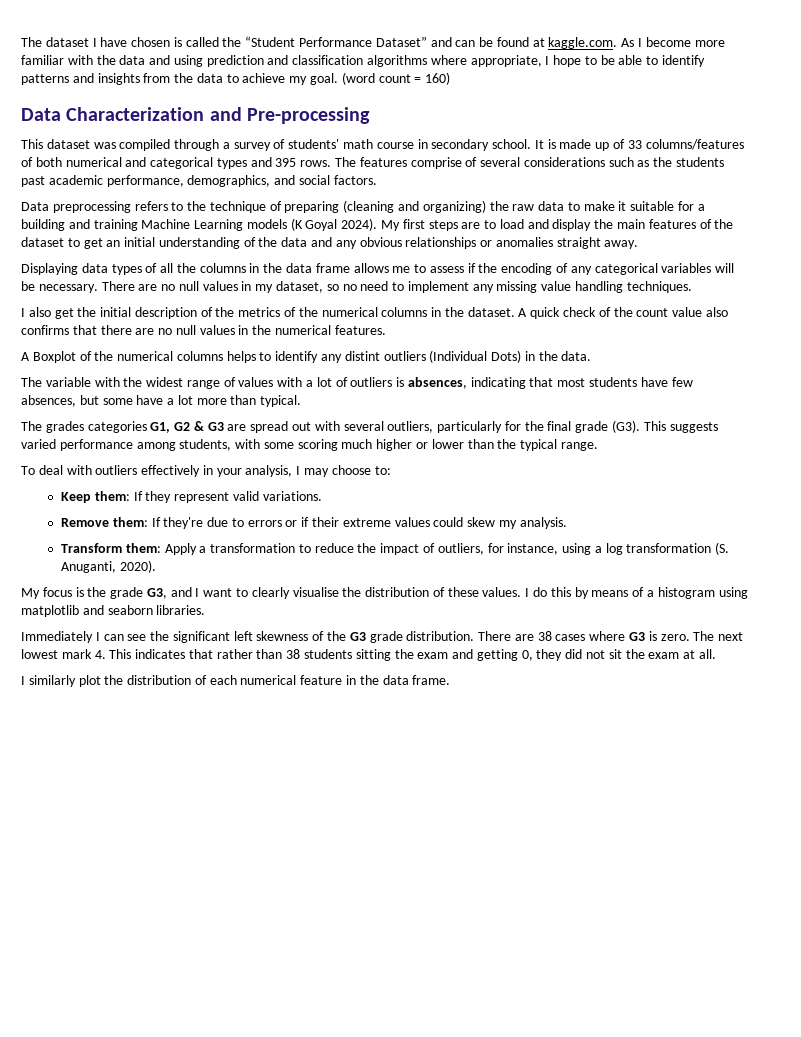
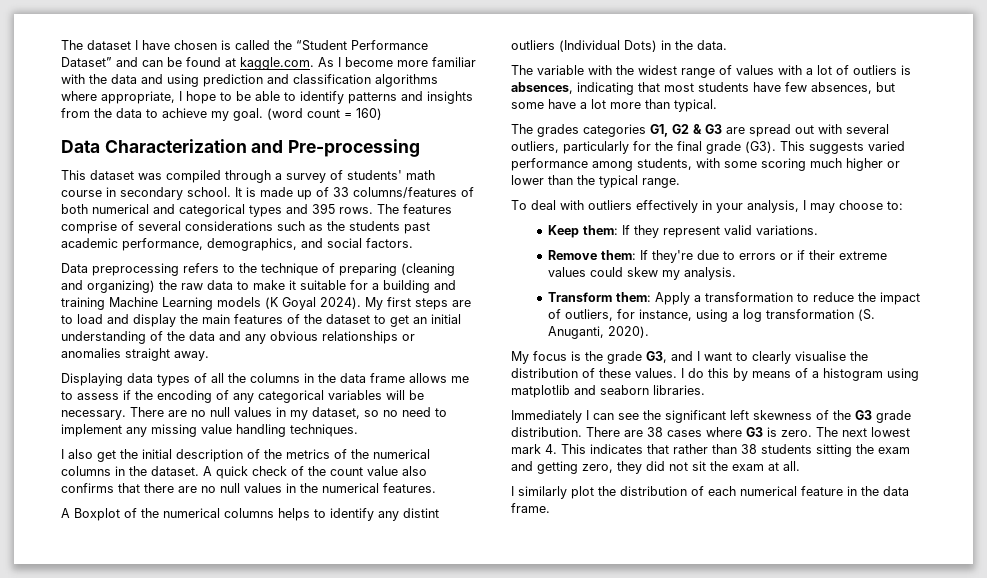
- The next lowest mark 4. This indicates that rather than 38 students sitting the exam and getting 0, they did not sit the exam at all.
+ The next lowest mark 4. This indicates that rather than 38 students sitting the exam and getting zero, they did not sit the exam at all.

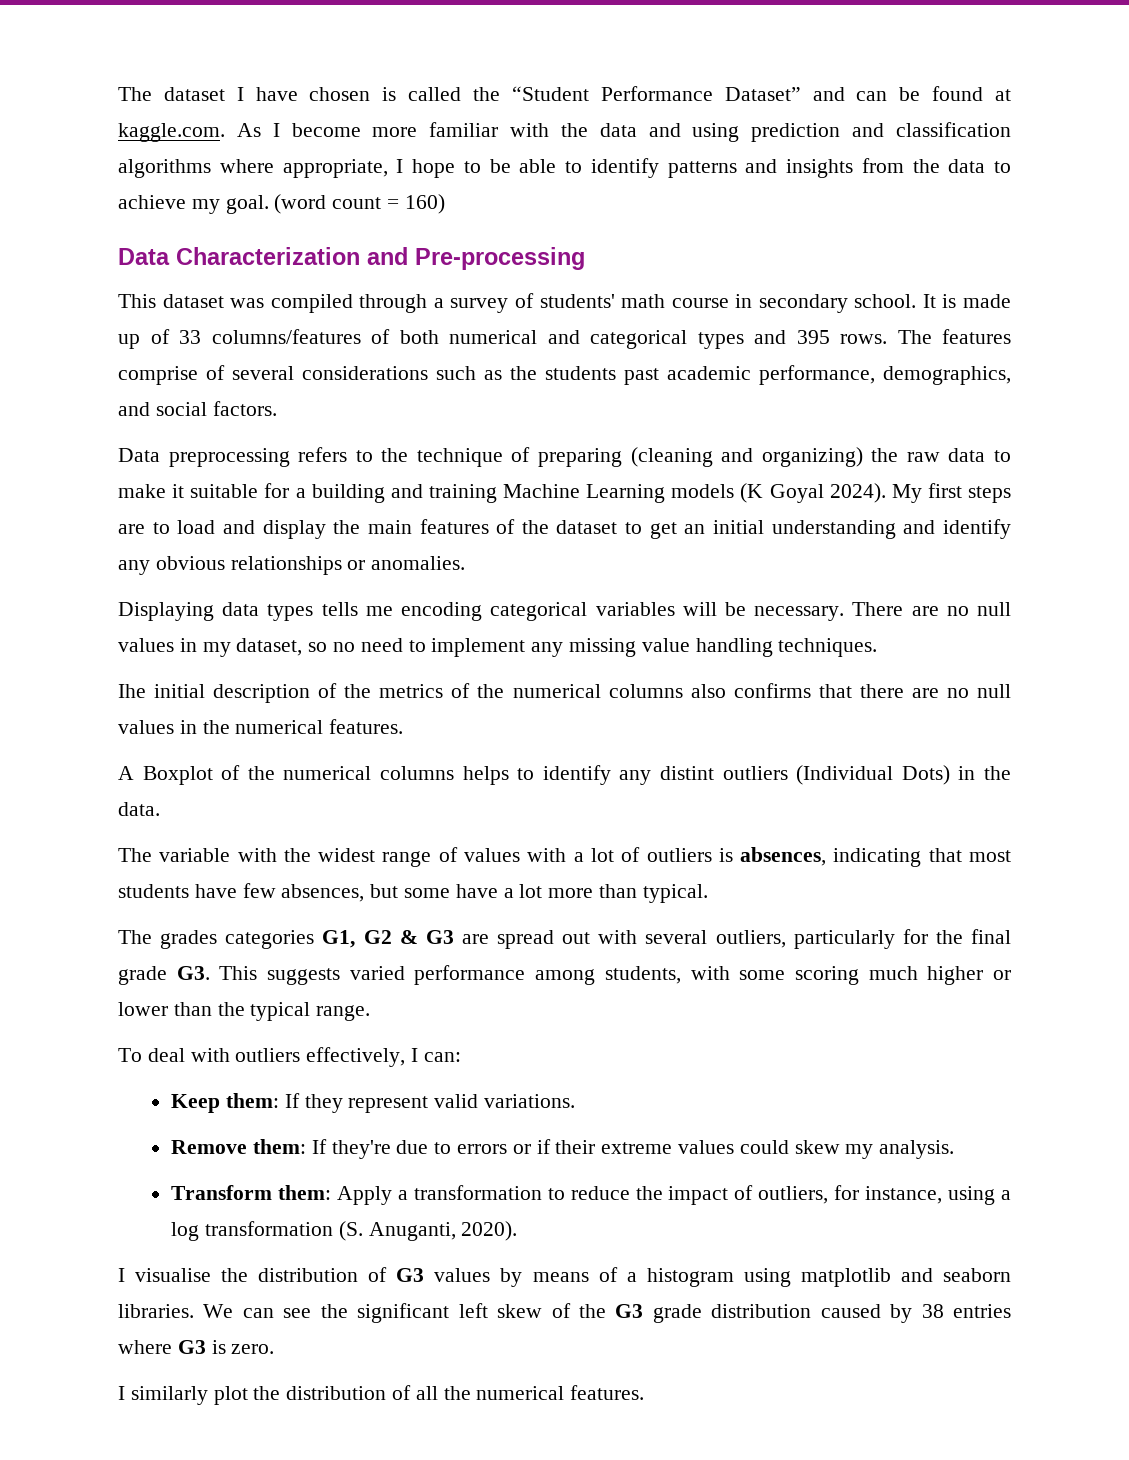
- My first steps are to load and display the main features of the dataset to get an initial understanding of the data and any obvious relationships or anomalies straight away.
+ My first steps are to load and display the main features of the dataset to get an initial understanding and identify any obvious relationships or anomalies.
- Displaying data types of all the columns in the data frame allows me to assess if the encoding of any categorical variables will be necessary.
+ Displaying data types tells me encoding categorical variables will be necessary.
- I also get the initial description of the metrics of the numerical columns in the dataset. A quick check of the count value also confirms that there are no null values in the numerical features.
+ Ihe initial description of the metrics of the numerical columns also confirms that there are no null values in the numerical features.
- The grades categories G1, G2 & G3 are spread out with several outliers, particularly for the final grade (G3). This suggests varied performance among students, with some scoring much higher or lower than the typical range.
+ The grades categories G1, G2 & G3 are spread out with several outliers, particularly for the final grade G3. This suggests varied performance among students, with some scoring much higher or lower than the typical range.
- To deal with outliers effectively in your analysis, I may choose to:
+ To deal with outliers effectively, I can:
- My focus is the grade G3, and I want to clearly visualise the distribution of these values. I do this by means of a histogram using matplotlib and seaborn libraries.
- Immediately I can see the significant left skewness of the G3 grade distribution. There are 38 cases where G3 is zero. The next lowest mark 4. This indicates that rather than 38 students sitting the exam and getting zero, they did not sit the exam at all.
+ I visualise the distribution of G3 values by means of a histogram using matplotlib and seaborn libraries. We can see the significant left skew of the G3 grade distribution caused by 38 entries where G3 is zero.
- I similarly plot the distribution of each numerical feature in the data frame.
+ I similarly plot the distribution of all the numerical features.

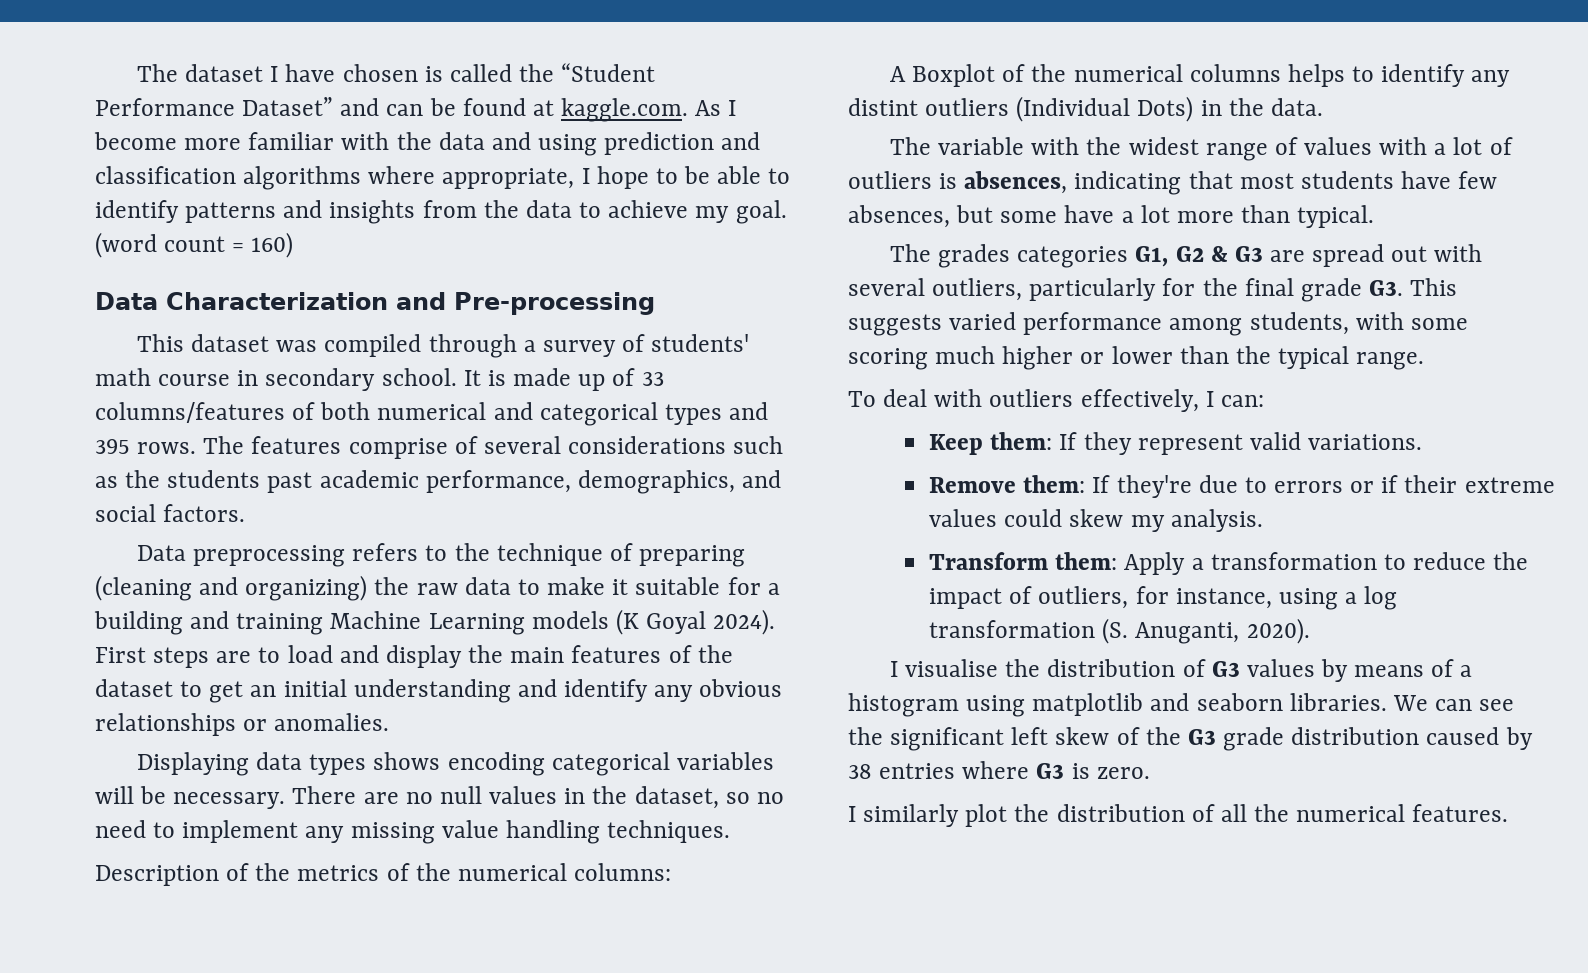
- My first steps are to load and display the main features of the dataset to get an initial understanding and identify any obvious relationships or anomalies.
+ First steps are to load and display the main features of the dataset to get an initial understanding and identify any obvious relationships or anomalies.
- Displaying data types tells me encoding categorical variables will be necessary.
+ Displaying data types shows encoding categorical variables will be necessary.
- There are no null values in my dataset, so no need to implement any missing value handling techniques.
+ There are no null values in the dataset, so no need to implement any missing value handling techniques.
- Ihe initial description of the metrics of the numerical columns also confirms that there are no null values in the numerical features.
+ Description of the metrics of the numerical columns:

